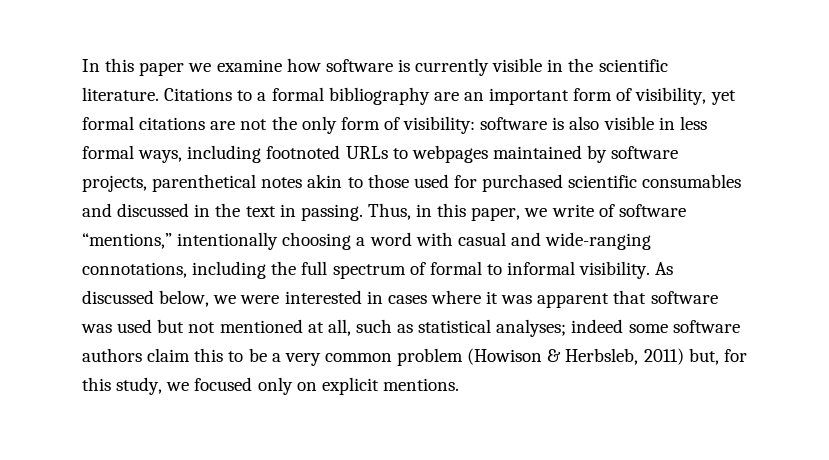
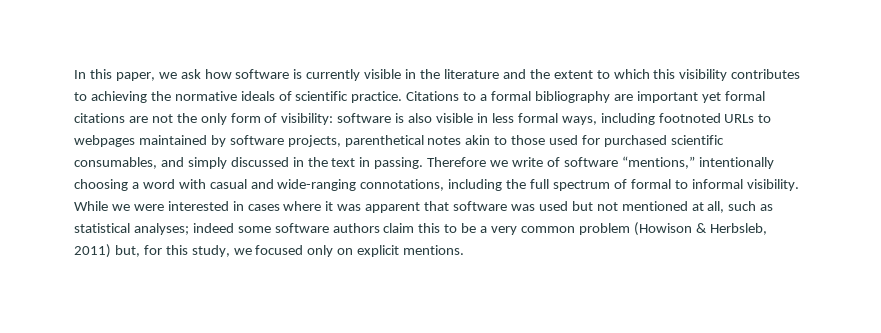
- In this paper we examine how software is currently visible in the scientific literature.
+ In this paper, we ask how software is currently visible in the literature and the extent to which this visibility contributes to achieving the normative ideals of scientific practice.
- Citations to a formal bibliography are an important form of visibility, yet formal citations are not the only form of visibility: software is also visible in less formal ways, including footnoted URLs to webpages maintained by software projects, parenthetical notes akin to those used for purchased scientific consumables and discussed in the text in passing.
+ Citations to a formal bibliography are important yet formal citations are not the only form of visibility: software is also visible in less formal ways, including footnoted URLs to webpages maintained by software projects, parenthetical notes akin to those used for purchased scientific consumables, and simply discussed in the text in passing.
- Thus, in this paper, we write of software “mentions,” intentionally choosing a word with casual and wide-ranging connotations, including the full spectrum of formal to informal visibility.
+ Therefore we write of software “mentions,” intentionally choosing a word with casual and wide-ranging connotations, including the full spectrum of formal to informal visibility.
- As discussed below, we were interested in cases where it was apparent that software was used but not mentioned at all, such as statistical analyses; indeed some software authors claim this to be a very common problem (Howison & Herbsleb, 2011) but, for this study, we focused only on explicit mentions.
+ While we were interested in cases where it was apparent that software was used but not mentioned at all, such as statistical analyses; indeed some software authors claim this to be a very common problem (Howison & Herbsleb, 2011) but, for this study, we focused only on explicit mentions.

